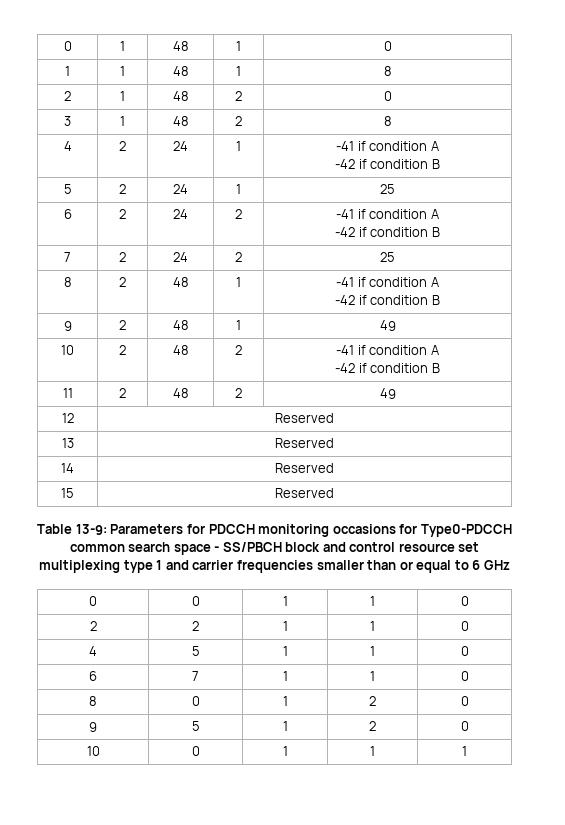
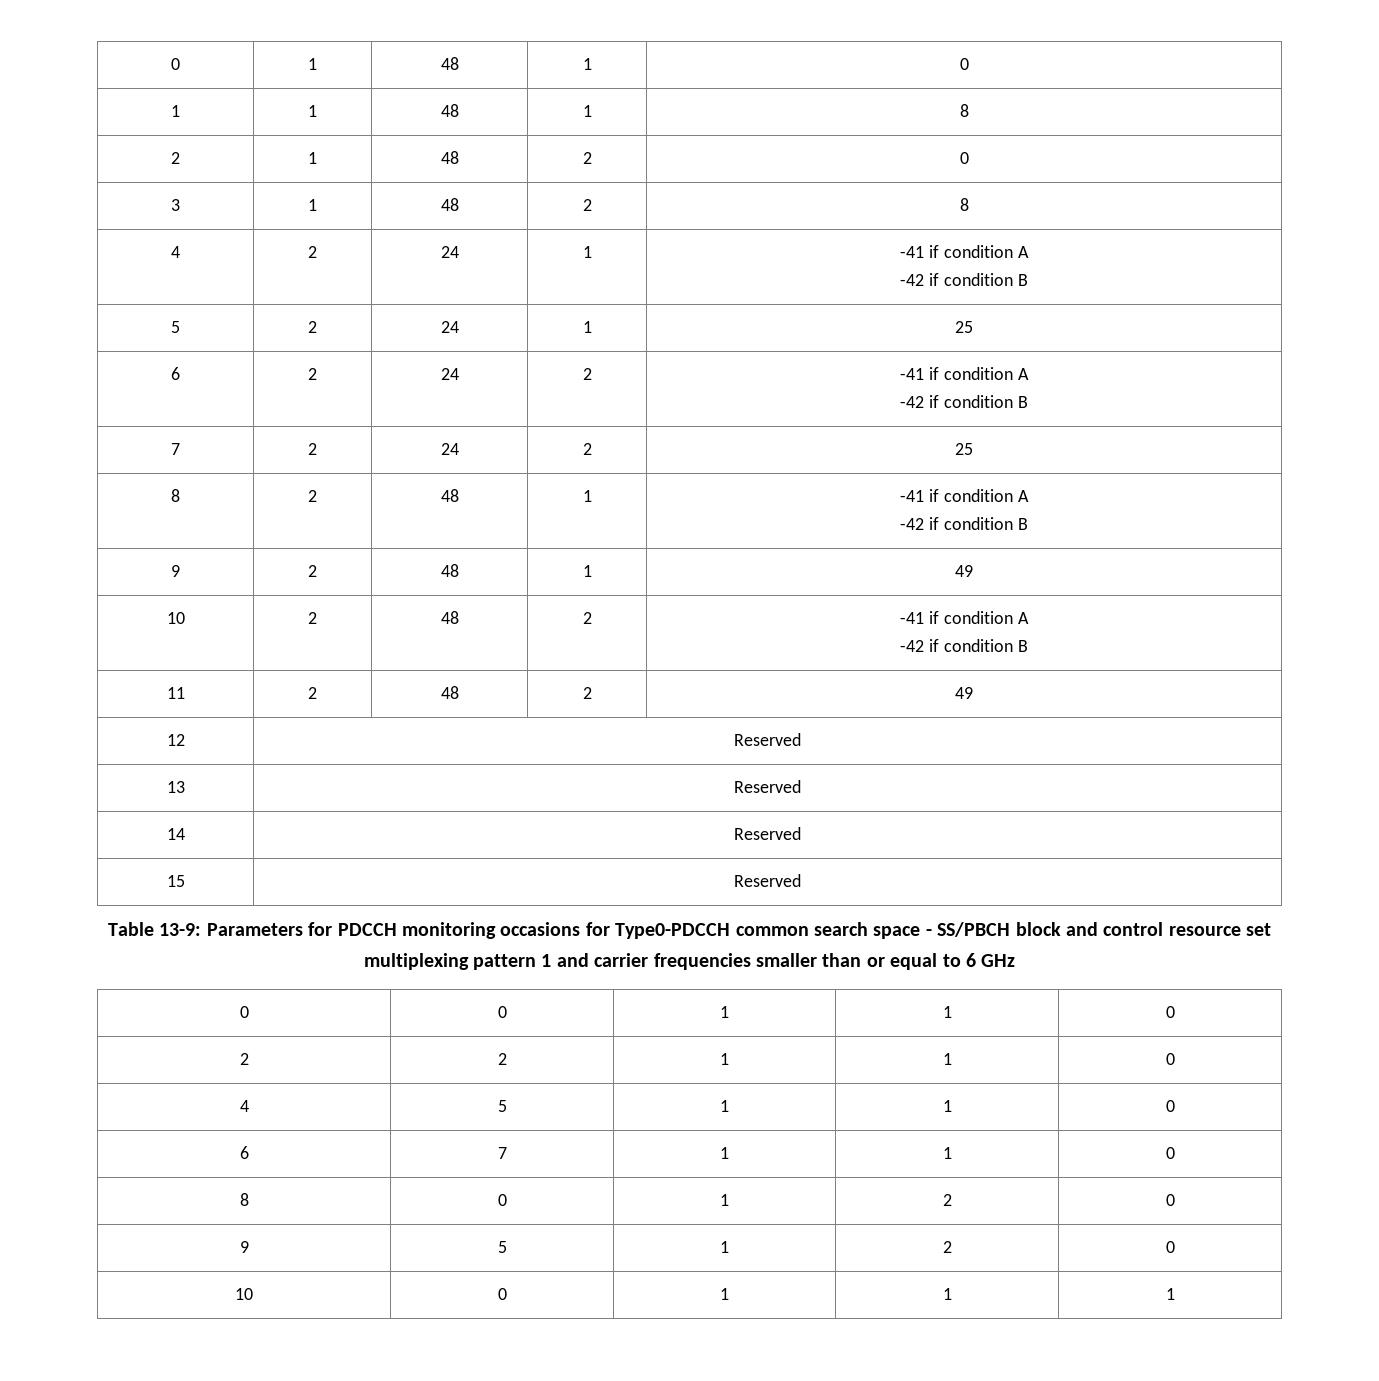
- Table 13-9: Parameters for PDCCH monitoring occasions for Type0-PDCCH common search space - SS/PBCH block and control resource set multiplexing type 1 and carrier frequencies smaller than or equal to 6 GHz
+ Table 13-9: Parameters for PDCCH monitoring occasions for Type0-PDCCH common search space - SS/PBCH block and control resource set multiplexing pattern 1 and carrier frequencies smaller than or equal to 6 GHz

